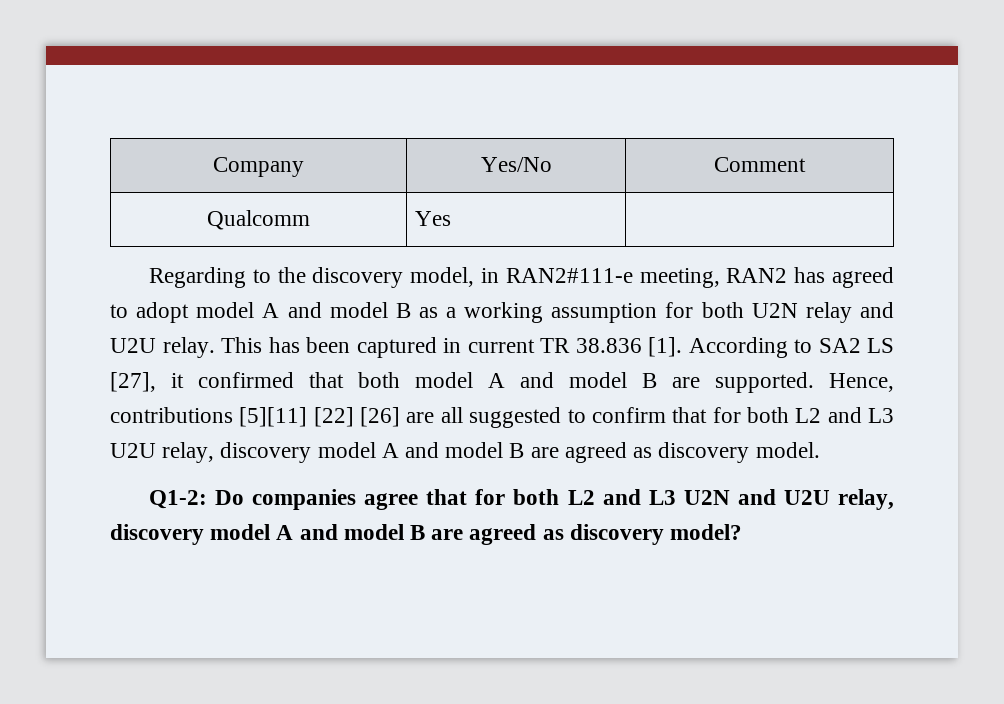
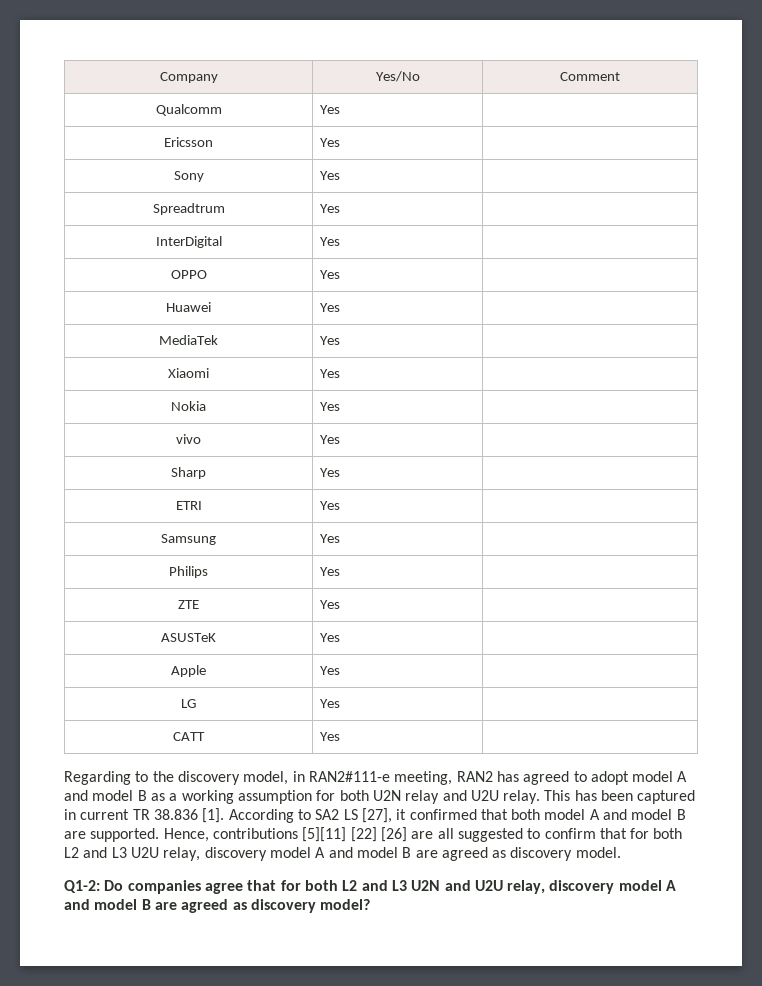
+ Ericsson | Yes |
+ Sony | Yes |
+ Spreadtrum | Yes |
+ InterDigital | Yes |
+ OPPO | Yes |
+ Huawei | Yes |
+ MediaTek | Yes |
+ Xiaomi | Yes |
+ Nokia | Yes |
+ vivo | Yes |
+ Sharp | Yes |
+ ETRI | Yes |
+ Samsung | Yes |
+ Philips | Yes |
+ ZTE | Yes |
+ ASUSTeK | Yes |
+ Apple | Yes |
+ LG | Yes |
+ CATT | Yes |

